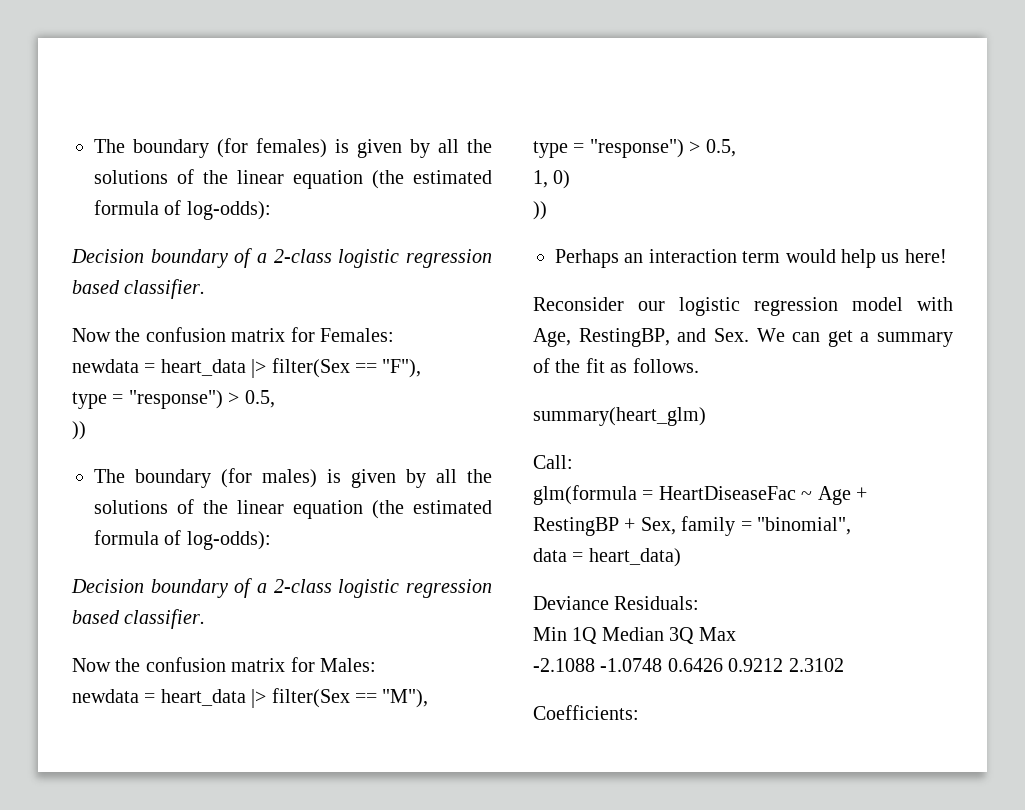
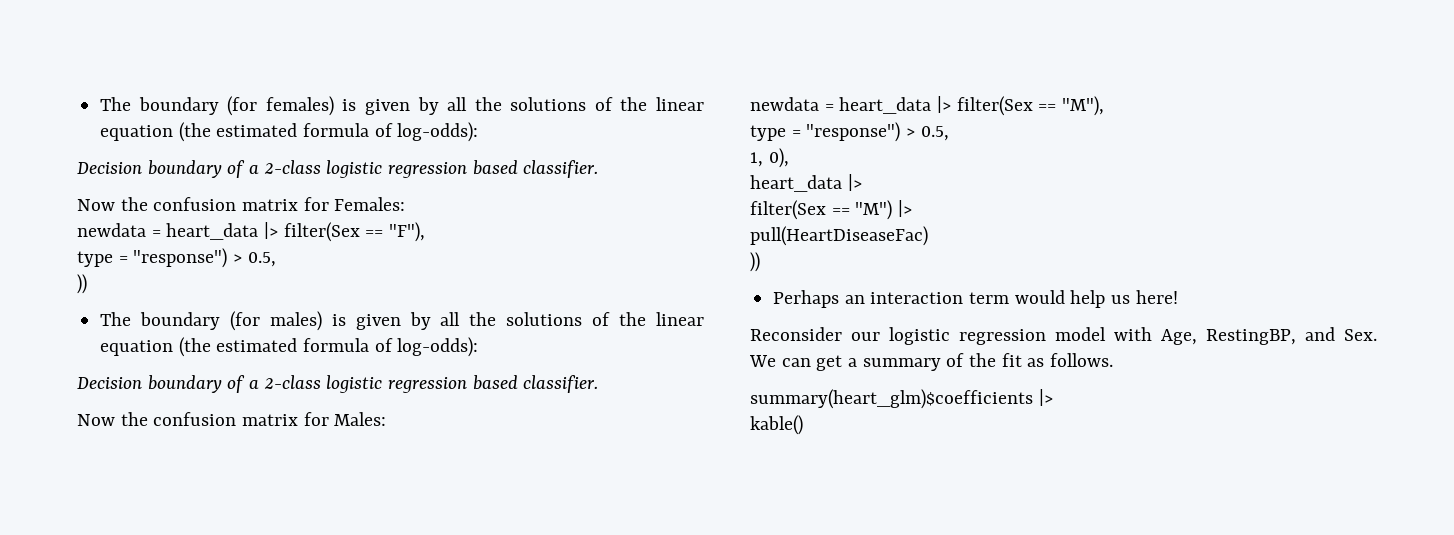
- 1, 0)
+ 1, 0),
+ heart_data |>
+ filter(Sex == "M") |>
+ pull(HeartDiseaseFac)
- summary(heart_glm)
- Call:
- glm(formula = HeartDiseaseFac ~ Age + RestingBP + Sex, family = "binomial",
- data = heart_data)
- Deviance Residuals:
- Min 1Q Median 3Q Max
- -2.1088 -1.0748 0.6426 0.9212 2.3102
- Coefficients:
+ summary(heart_glm)$coefficients |>
+ kable()

